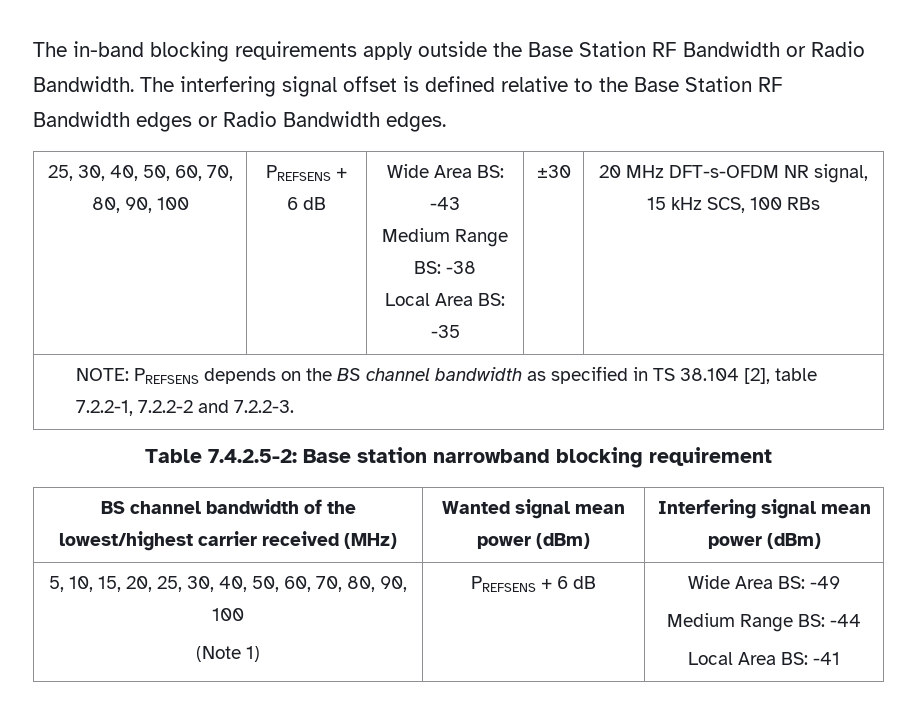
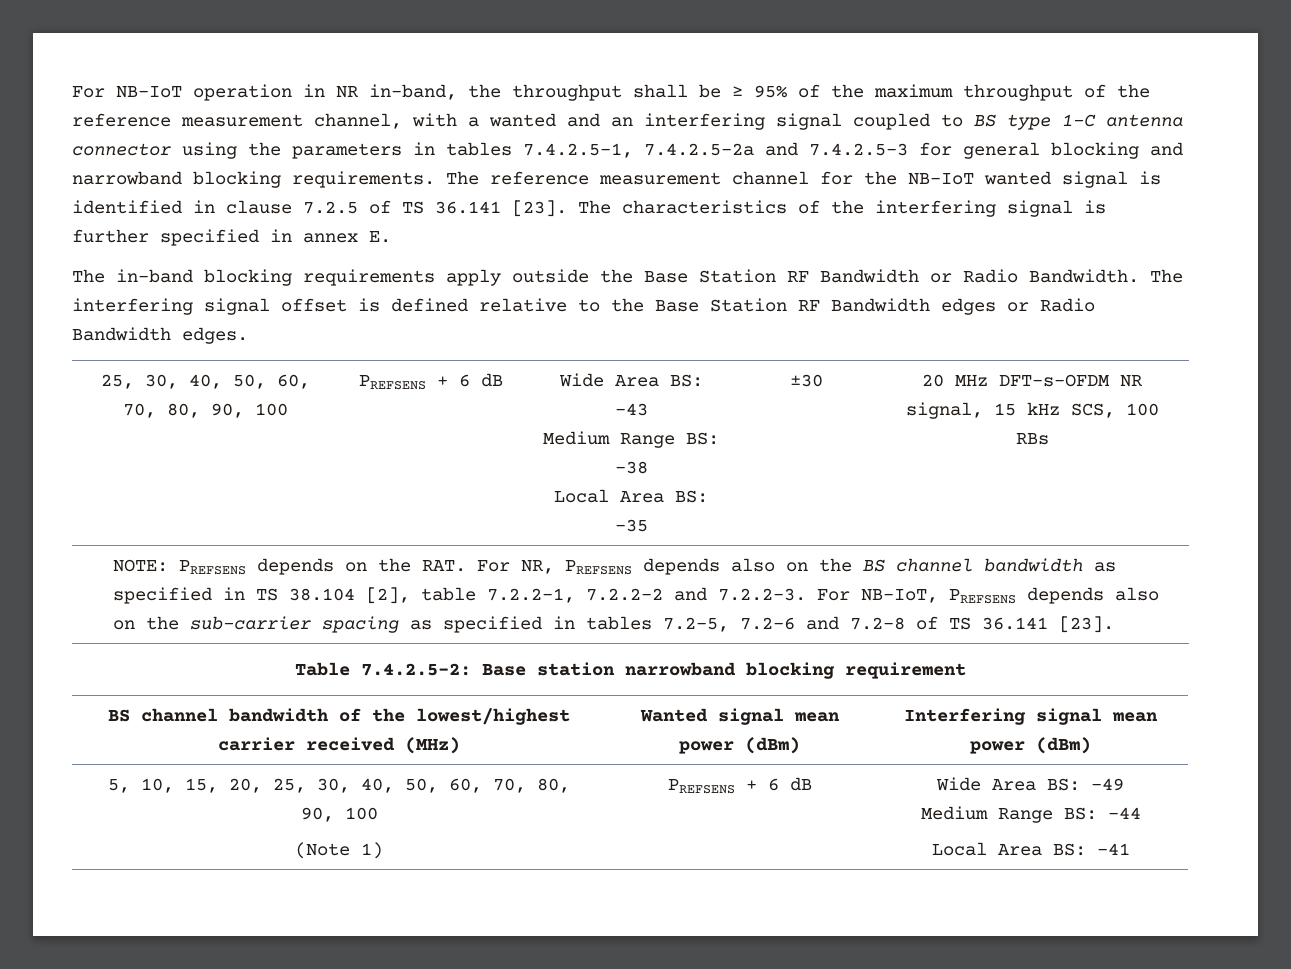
+ For NB-IoT operation in NR in-band, the throughput shall be ≥ 95% of the maximum throughput of the reference measurement channel, with a wanted and an interfering signal coupled to BS type 1-C antenna connector using the parameters in tables 7.4.2.5-1, 7.4.2.5-2a and 7.4.2.5-3 for general blocking and narrowband blocking requirements. The reference measurement channel for the NB-IoT wanted signal is identified in clause 7.2.5 of TS 36.141 [23]. The characteristics of the interfering signal is further specified in annex E.
- NOTE: PREFSENS depends on the BS channel bandwidth as specified in TS 38.104 [2], table 7.2.2-1, 7.2.2-2 and 7.2.2-3.
+ NOTE: PREFSENS depends on the RAT. For NR, PREFSENS depends also on the BS channel bandwidth as specified in TS 38.104 [2], table 7.2.2-1, 7.2.2-2 and 7.2.2-3. For NB-IoT, PREFSENS depends also on the sub-carrier spacing as specified in tables 7.2-5, 7.2-6 and 7.2-8 of TS 36.141 [23].

